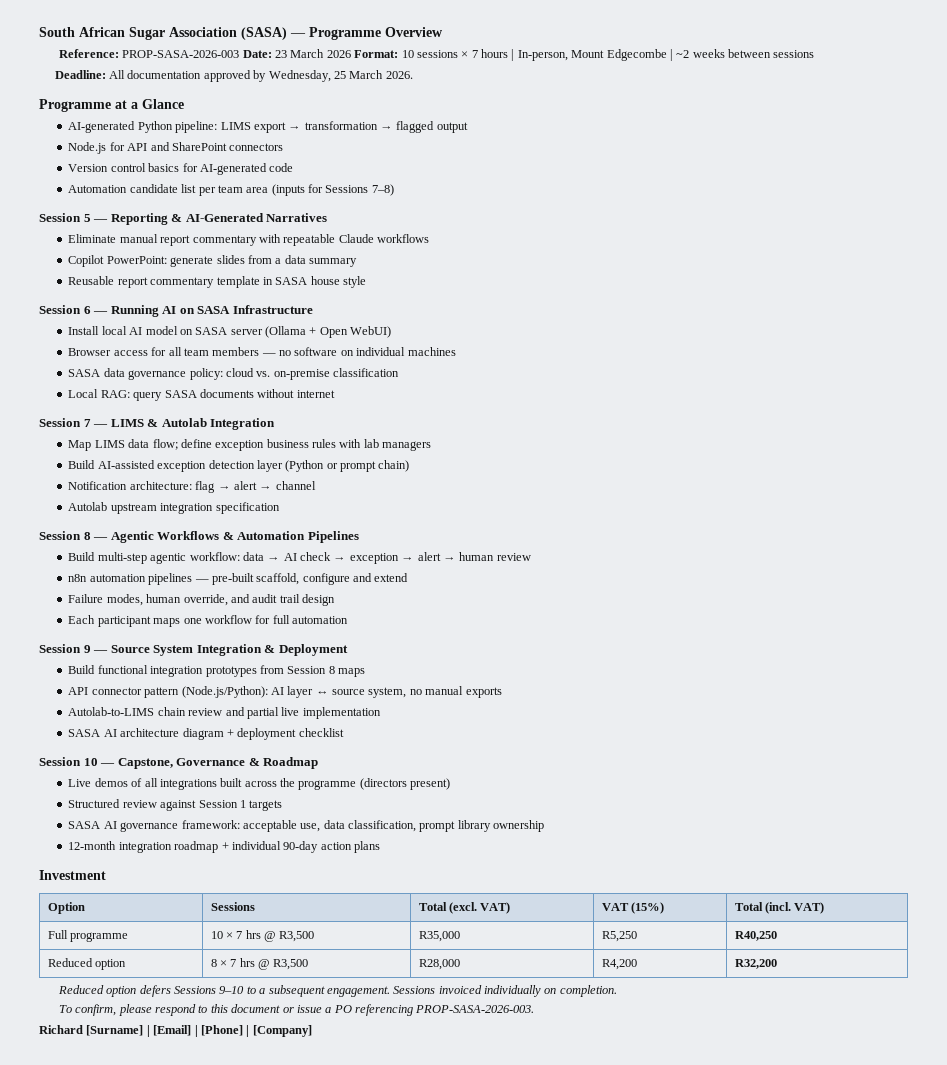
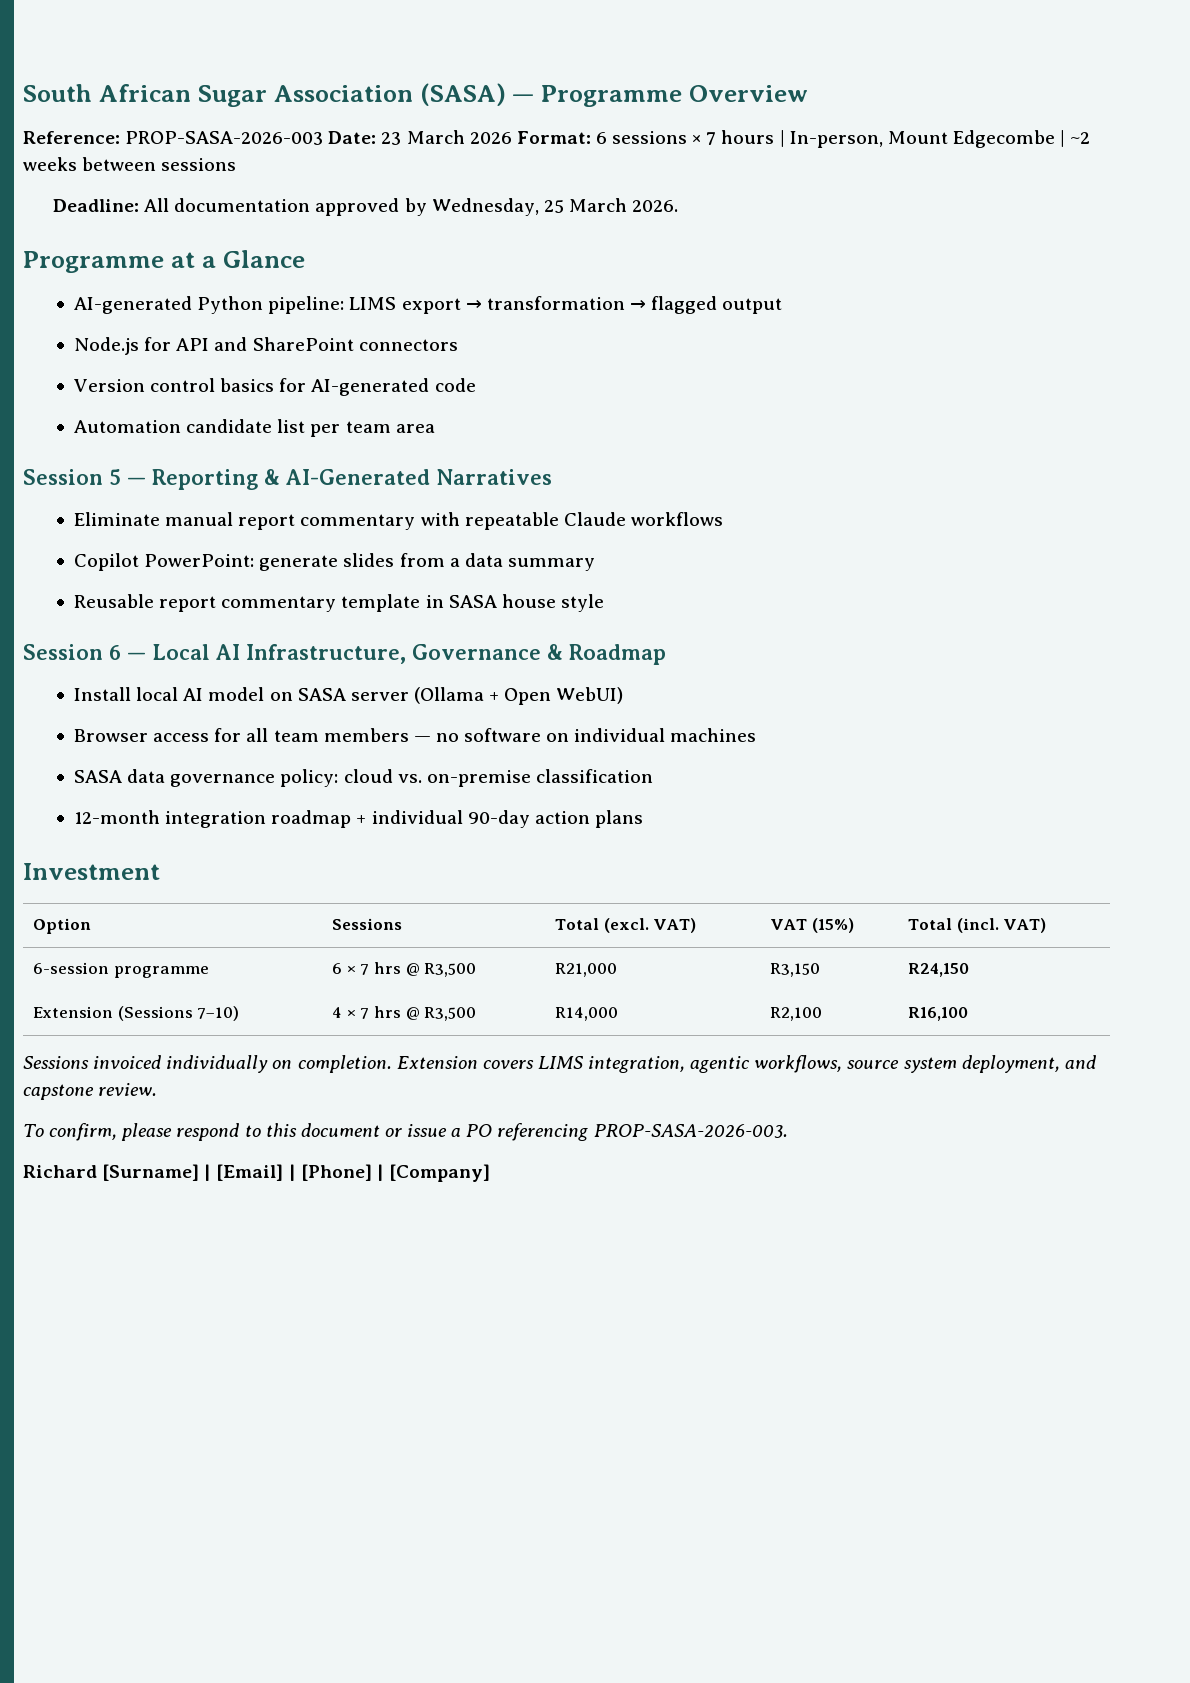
- Reference: PROP-SASA-2026-003 Date: 23 March 2026 Format: 10 sessions × 7 hours | In-person, Mount Edgecombe | ~2 weeks between sessions
+ Reference: PROP-SASA-2026-003 Date: 23 March 2026 Format: 6 sessions × 7 hours | In-person, Mount Edgecombe | ~2 weeks between sessions
- Automation candidate list per team area (inputs for Sessions 7–8)
+ Automation candidate list per team area
- Session 6 — Running AI on SASA Infrastructure
+ Session 6 — Local AI Infrastructure, Governance & Roadmap
- Local RAG: query SASA documents without internet
- Session 7 — LIMS & Autolab Integration
- Map LIMS data flow; define exception business rules with lab managers
- Build AI-assisted exception detection layer (Python or prompt chain)
- Notification architecture: flag → alert → channel
- Autolab upstream integration specification
- Session 8 — Agentic Workflows & Automation Pipelines
- Build multi-step agentic workflow: data → AI check → exception → alert → human review
- n8n automation pipelines — pre-built scaffold, configure and extend
- Failure modes, human override, and audit trail design
- Each participant maps one workflow for full automation
- Session 9 — Source System Integration & Deployment
- Build functional integration prototypes from Session 8 maps
- API connector pattern (Node.js/Python): AI layer ↔ source system, no manual exports
- Autolab-to-LIMS chain review and partial live implementation
- SASA AI architecture diagram + deployment checklist
- Session 10 — Capstone, Governance & Roadmap
- Live demos of all integrations built across the programme (directors present)
- Structured review against Session 1 targets
- SASA AI governance framework: acceptable use, data classification, prompt library ownership
- Full programme | 10 × 7 hrs @ R3,500 | R35,000 | R5,250 | R40,250
- Reduced option | 8 × 7 hrs @ R3,500 | R28,000 | R4,200 | R32,200
- Reduced option defers Sessions 9–10 to a subsequent engagement. Sessions invoiced individually on completion.
+ 6-session programme | 6 × 7 hrs @ R3,500 | R21,000 | R3,150 | R24,150
+ Extension (Sessions 7–10) | 4 × 7 hrs @ R3,500 | R14,000 | R2,100 | R16,100
+ Sessions invoiced individually on completion. Extension covers LIMS integration, agentic workflows, source system deployment, and capstone review.

